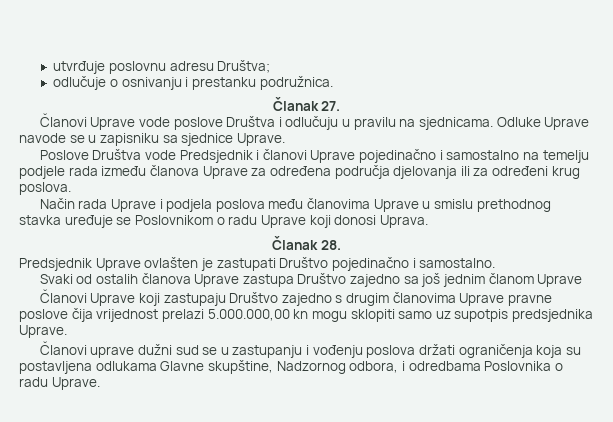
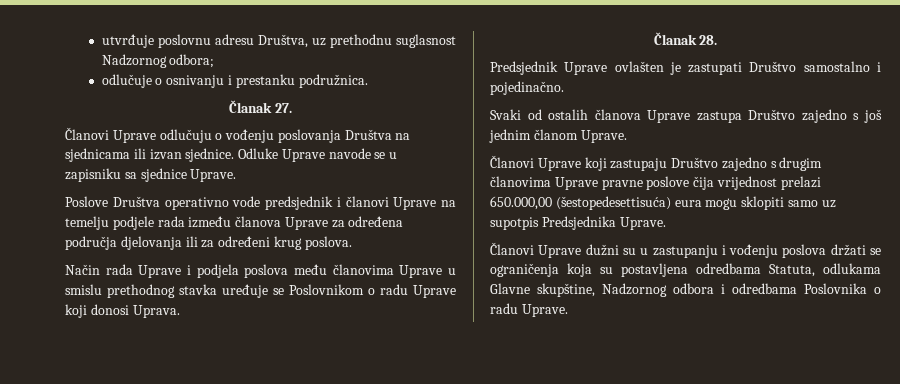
- utvrđuje poslovnu adresu Društva;
+ utvrđuje poslovnu adresu Društva, uz prethodnu suglasnost Nadzornog odbora;
- Članovi Uprave vode poslove Društva i odlučuju u pravilu na sjednicama.
+ Članovi Uprave odlučuju o vođenju poslovanja Društva na sjednicama ili izvan sjednice.
- Poslove Društva vode Predsjednik i članovi Uprave pojedinačno i samostalno na temelju podjele rada između članova Uprave za određena područja djelovanja ili za određeni krug poslova.
+ Poslove Društva operativno vode predsjednik i članovi Uprave na temelju podjele rada između članova Uprave za određena područja djelovanja ili za određeni krug poslova.
- Predsjednik Uprave ovlašten je zastupati Društvo pojedinačno i samostalno.
+ Predsjednik Uprave ovlašten je zastupati Društvo samostalno i pojedinačno.
- Svaki od ostalih članova Uprave zastupa Društvo zajedno sa još jednim članom Uprave
+ Svaki od ostalih članova Uprave zastupa Društvo zajedno s još jednim članom Uprave.
- Članovi Uprave koji zastupaju Društvo zajedno s drugim članovima Uprave pravne poslove čija vrijednost prelazi 5.000.000,00 kn mogu sklopiti samo uz supotpis predsjednika Uprave.
- Članovi uprave dužni sud se u zastupanju i vođenju poslova držati ograničenja koja su postavljena odlukama Glavne skupštine, Nadzornog odbora, i odredbama Poslovnika o radu Uprave.
+ Članovi Uprave koji zastupaju Društvo zajedno s drugim članovima Uprave pravne poslove čija vrijednost prelazi 650.000,00 (šestopedesettisuća) eura mogu sklopiti samo uz supotpis Predsjednika Uprave.
+ Članovi Uprave dužni su u zastupanju i vođenju poslova držati se ograničenja koja su postavljena odredbama Statuta, odlukama Glavne skupštine, Nadzornog odbora i odredbama Poslovnika o radu Uprave.

